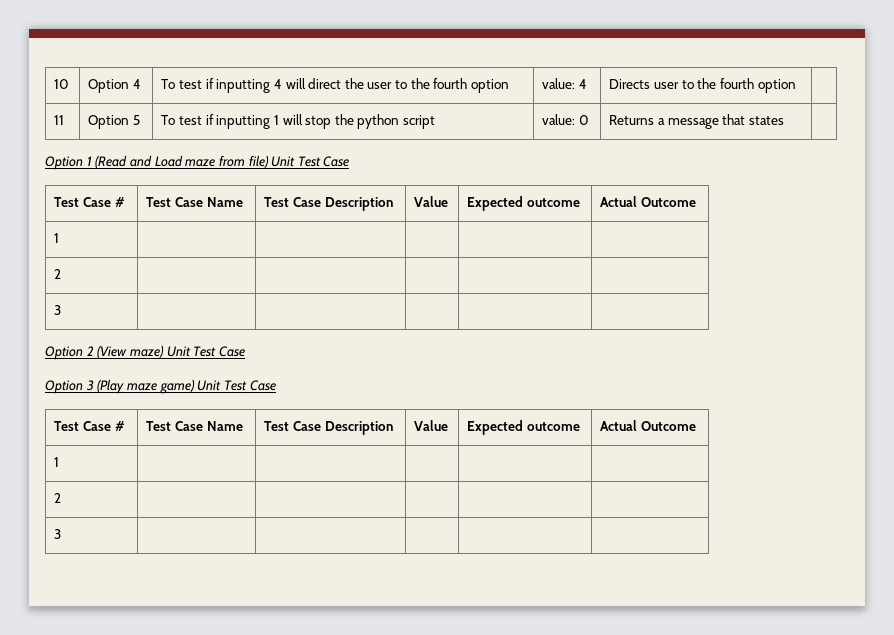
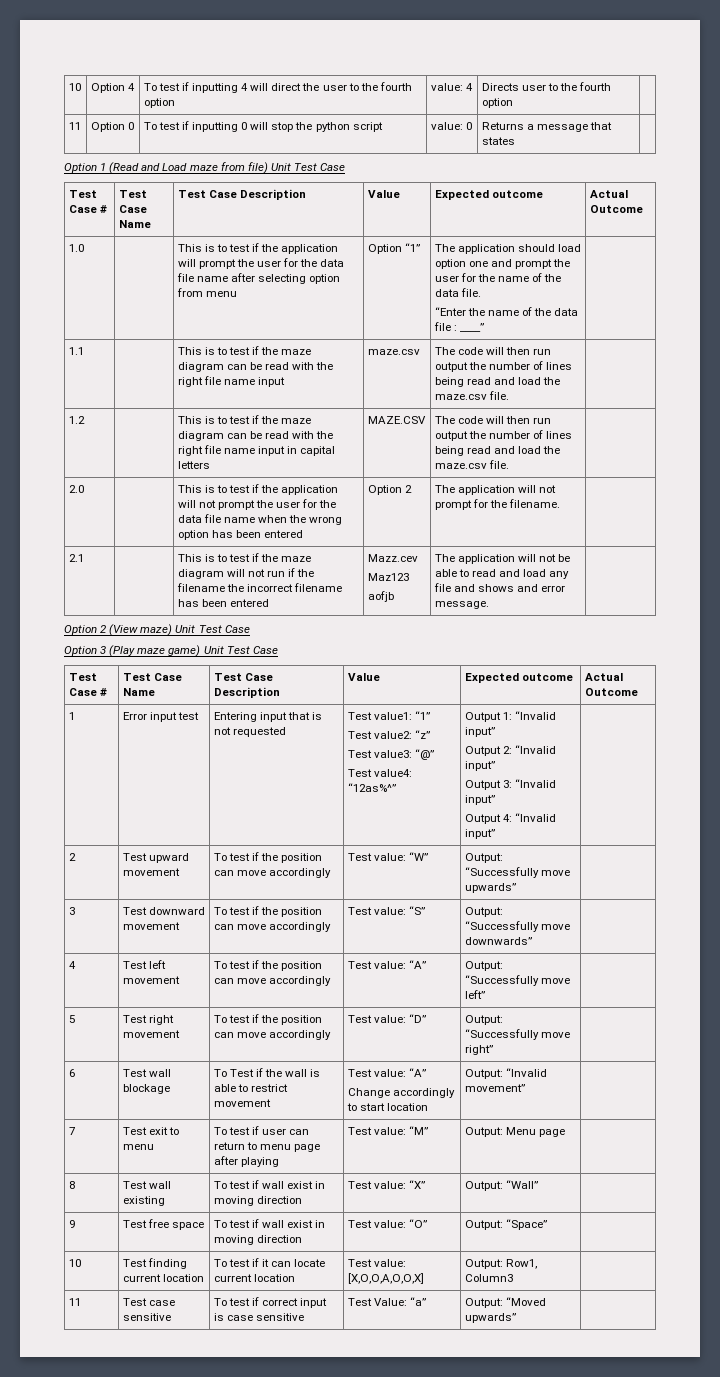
- 11 | Option 5 | To test if inputting 1 will stop the python script | value: 0 | Returns a message that states |
+ 11 | Option 0 | To test if inputting 0 will stop the python script | value: 0 | Returns a message that states |
  Option 1 (Read and Load maze from file) Unit Test Case
  Test Case # | Test Case Name | Test Case Description | Value | Expected outcome | Actual Outcome
- 1 | | | | |
- 2 | | | | |
- 3 | | | | |
+ 1.0 | | This is to test if the application will prompt the user for the data file name after selecting option from menu | Option “1” | The application should load option one and prompt the user for the name of the data file.
+ “Enter the name of the data file : ____” |
+ 1.1 | | This is to test if the maze diagram can be read with the right file name input | maze.csv | The code will then run output the number of lines being read and load the maze.csv file. |
+ 1.2 | | This is to test if the maze diagram can be read with the right file name input in capital letters | MAZE.CSV | The code will then run output the number of lines being read and load the maze.csv file. |
+ 2.0 | | This is to test if the application will not prompt the user for the data file name when the wrong option has been entered | Option 2 | The application will not prompt for the filename. |
+ 2.1 | | This is to test if the maze diagram will not run if the filename the incorrect filename has been entered | Mazz.cev
+ Maz123
+ aofjb | The application will not be able to read and load any file and shows and error message.
  Option 3 (Play maze game) Unit Test Case
  Test Case # | Test Case Name | Test Case Description | Value | Expected outcome | Actual Outcome
- 1 | | | | |
- 2 | | | | |
- 3 | | | | |
+ 1 | Error input test | Entering input that is not requested | Test value1: “1”
+ Test value2: “z”
+ Test value3: “@”
+ Test value4: “12as%^” | Output 1: “Invalid input”
+ Output 2: “Invalid input”
+ Output 3: “Invalid input”
+ Output 4: “Invalid input” |
+ 2 | Test upward movement | To test if the position can move accordingly | Test value: “W” | Output: “Successfully move upwards” |
+ 3 | Test downward movement | To test if the position can move accordingly | Test value: “S” | Output: “Successfully move downwards” |
+ 4 | Test left movement | To test if the position can move accordingly | Test value: “A” | Output: “Successfully move left” |
+ 5 | Test right movement | To test if the position can move accordingly | Test value: “D” | Output: “Successfully move right” |
+ 6 | Test wall blockage | To Test if the wall is able to restrict movement | Test value: “A”
+ Change accordingly to start location | Output: “Invalid movement” |
+ 7 | Test exit to menu | To test if user can return to menu page after playing | Test value: “M” | Output: Menu page |
+ 8 | Test wall existing | To test if wall exist in moving direction | Test value: “X” | Output: “Wall” |
+ 9 | Test free space | To test if wall exist in moving direction | Test value: “O” | Output: “Space” |
+ 10 | Test finding current location | To test if it can locate current location | Test value: [X,O,O,A,O,O,X] | Output: Row1, Column3 |
+ 11 | Test case sensitive | To test if correct input is case sensitive | Test Value: “a” | Output: “Moved upwards” |

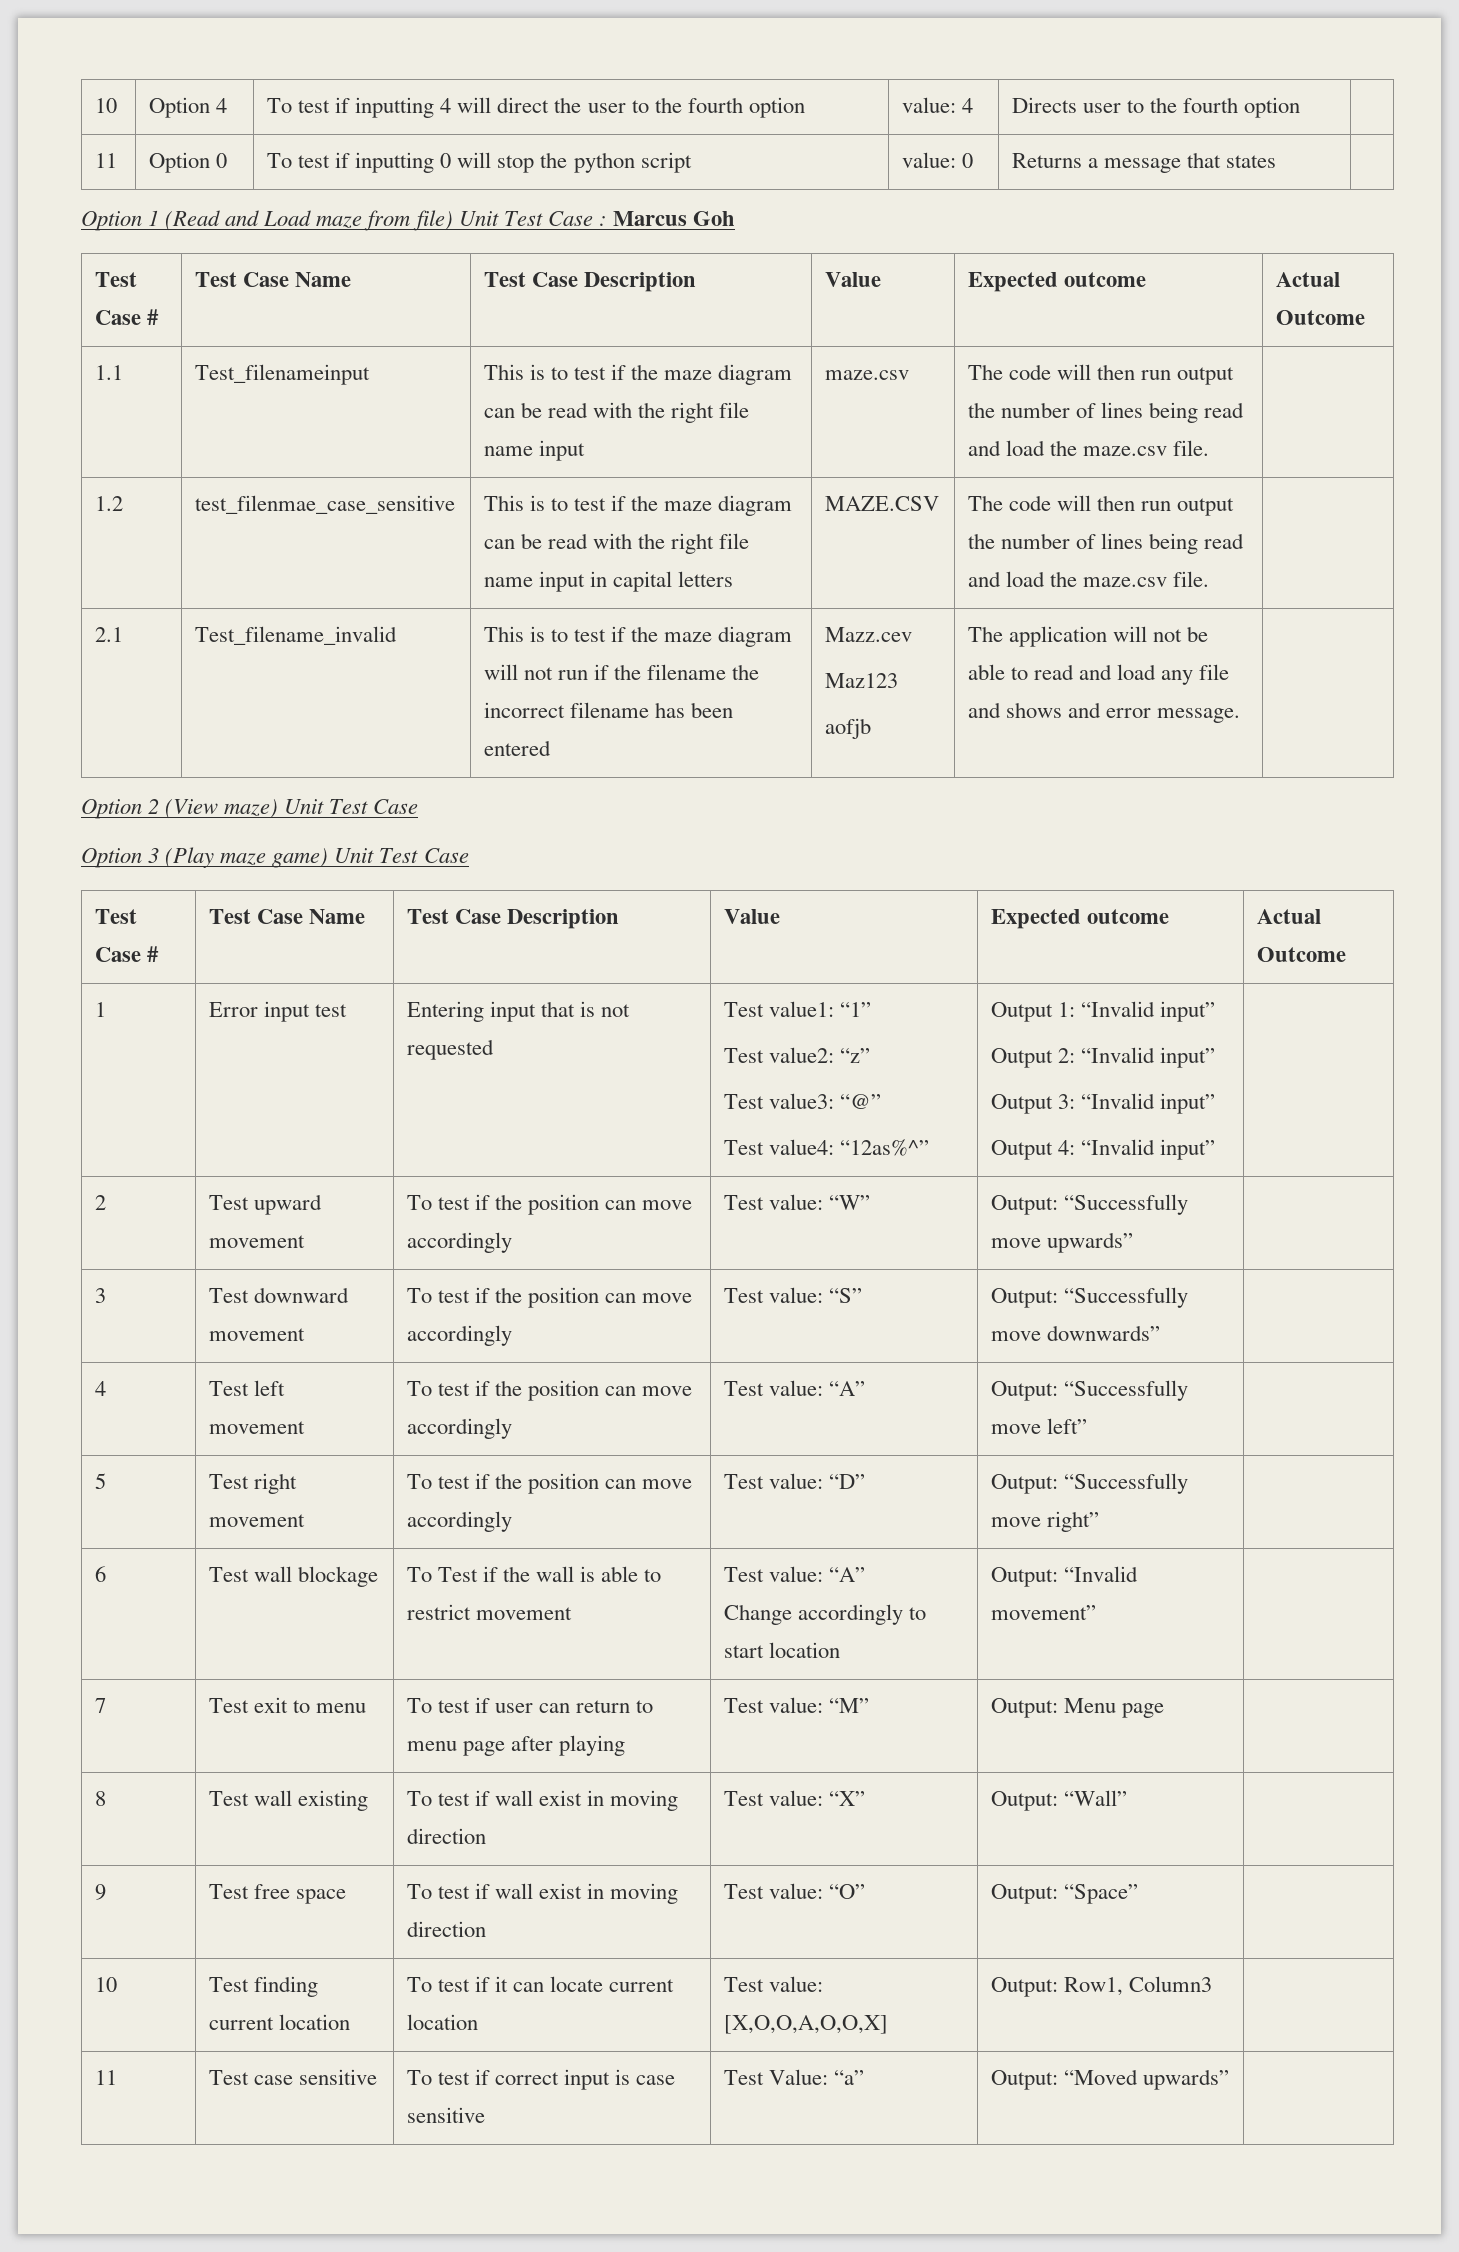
- Option 1 (Read and Load maze from file) Unit Test Case
+ Option 1 (Read and Load maze from file) Unit Test Case : Marcus Goh
- 1.0 | | This is to test if the application will prompt the user for the data file name after selecting option from menu | Option “1” | The application should load option one and prompt the user for the name of the data file.
- “Enter the name of the data file : ____”
- 1.1 | | This is to test if the maze diagram can be read with the right file name input | maze.csv | The code will then run output the number of lines being read and load the maze.csv file. |
+ 1.1 | Test_filenameinput | This is to test if the maze diagram can be read with the right file name input | maze.csv | The code will then run output the number of lines being read and load the maze.csv file. |
- 1.2 | | This is to test if the maze diagram can be read with the right file name input in capital letters | MAZE.CSV | The code will then run output the number of lines being read and load the maze.csv file. |
+ 1.2 | test_filenmae_case_sensitive | This is to test if the maze diagram can be read with the right file name input in capital letters | MAZE.CSV | The code will then run output the number of lines being read and load the maze.csv file. |
- 2.0 | | This is to test if the application will not prompt the user for the data file name when the wrong option has been entered | Option 2 | The application will not prompt for the filename. |
+ Test_filename_invalid

